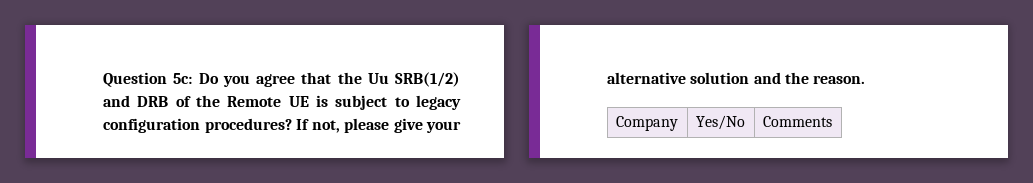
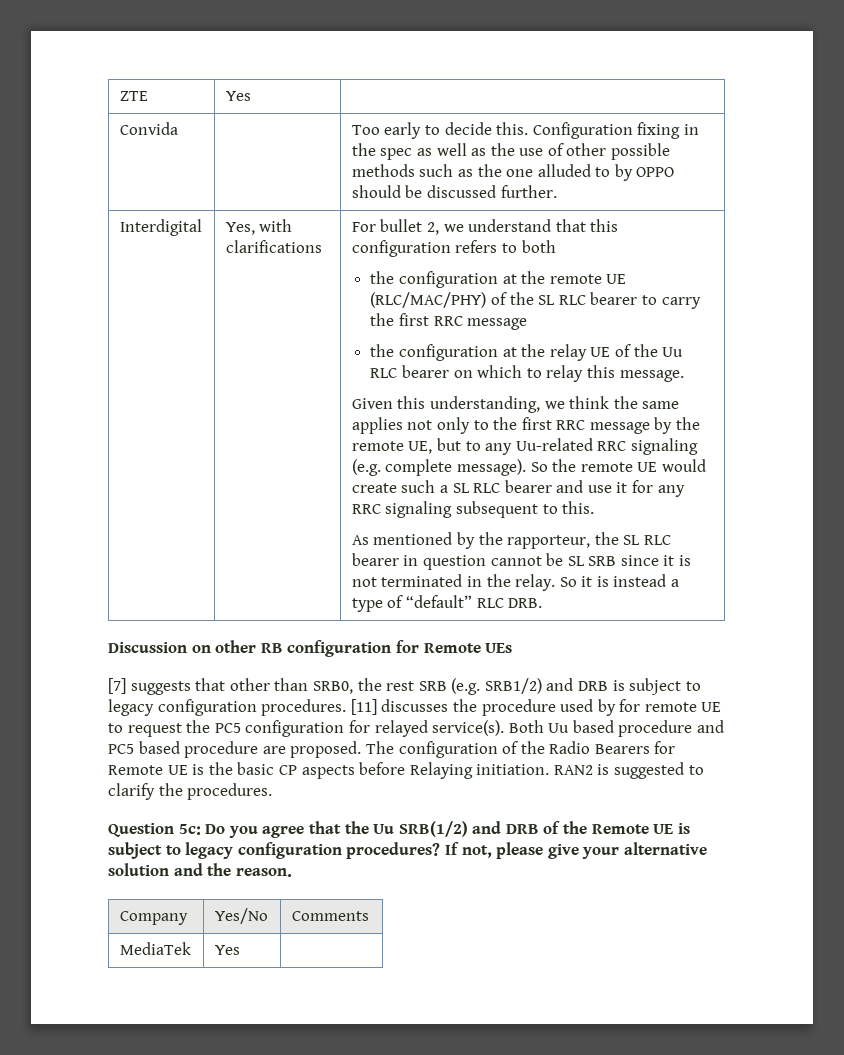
+ ZTE | Yes |
+ Convida | | Too early to decide this. Configuration fixing in the spec as well as the use of other possible methods such as the one alluded to by OPPO should be discussed further.
+ Interdigital | Yes, with clarifications | For bullet 2, we understand that this configuration refers to both
+ the configuration at the remote UE (RLC/MAC/PHY) of the SL RLC bearer to carry the first RRC message
+ the configuration at the relay UE of the Uu RLC bearer on which to relay this message.
+ Given this understanding, we think the same applies not only to the first RRC message by the remote UE, but to any Uu-related RRC signaling (e.g. complete message). So the remote UE would create such a SL RLC bearer and use it for any RRC signaling subsequent to this.
+ As mentioned by the rapporteur, the SL RLC bearer in question cannot be SL SRB since it is not terminated in the relay. So it is instead a type of “default” RLC DRB.
+ Discussion on other RB configuration for Remote UEs
+ [7] suggests that other than SRB0, the rest SRB (e.g. SRB1/2) and DRB is subject to legacy configuration procedures. [11] discusses the procedure used by for remote UE to request the PC5 configuration for relayed service(s). Both Uu based procedure and PC5 based procedure are proposed. The configuration of the Radio Bearers for Remote UE is the basic CP aspects before Relaying initiation. RAN2 is suggested to clarify the procedures.
+ MediaTek | Yes |

